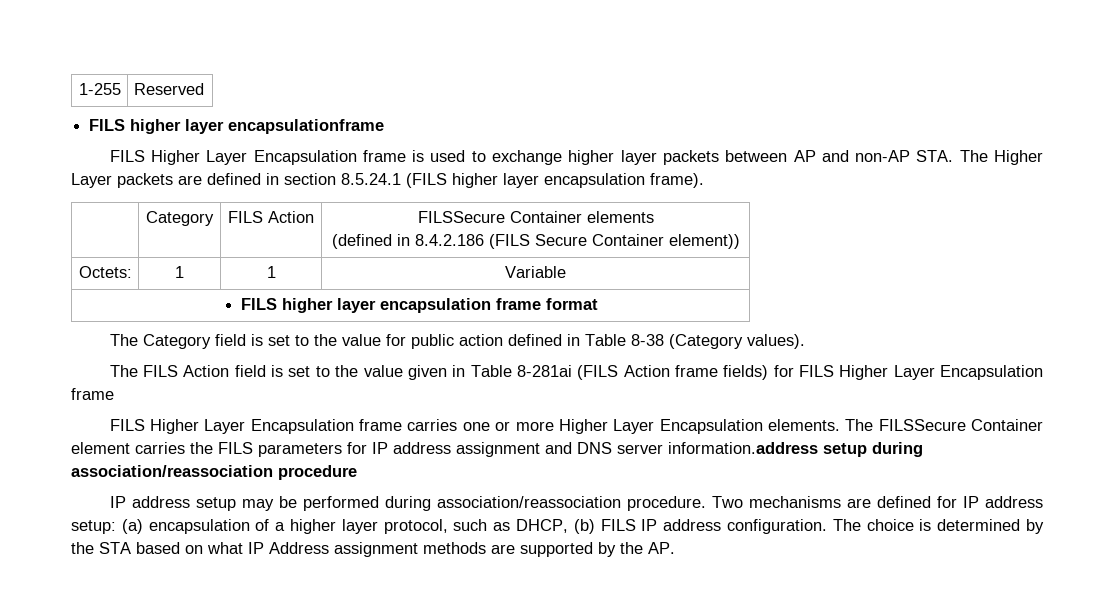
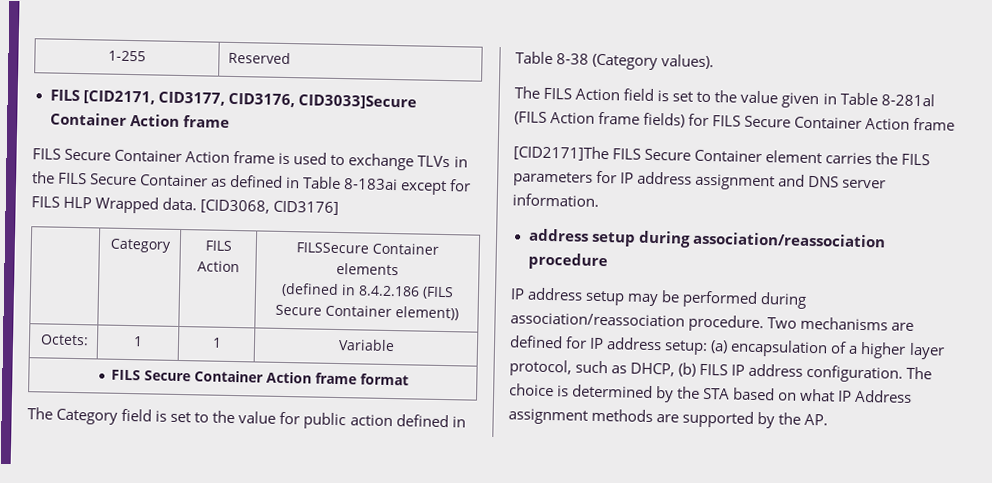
- FILS higher layer encapsulationframe
- FILS Higher Layer Encapsulation frame is used to exchange higher layer packets between AP and non-AP STA. The Higher Layer packets are defined in section 8.5.24.1 (FILS higher layer encapsulation frame).
+ FILS [CID2171, CID3177, CID3176, CID3033]Secure Container Action frame
+ FILS Secure Container Action frame is used to exchange TLVs in the FILS Secure Container as defined in Table 8-183ai except for FILS HLP Wrapped data. [CID3068, CID3176]
- FILS higher layer encapsulation frame format
+ FILS Secure Container Action frame format
- The FILS Action field is set to the value given in Table 8-281ai (FILS Action frame fields) for FILS Higher Layer Encapsulation frame
- FILS Higher Layer Encapsulation frame carries one or more Higher Layer Encapsulation elements. The FILSSecure Container element carries the FILS parameters for IP address assignment and DNS server information.address setup during association/reassociation procedure
+ The FILS Action field is set to the value given in Table 8-281al (FILS Action frame fields) for FILS Secure Container Action frame
+ [CID2171]The FILS Secure Container element carries the FILS parameters for IP address assignment and DNS server information.
+ address setup during association/reassociation procedure

